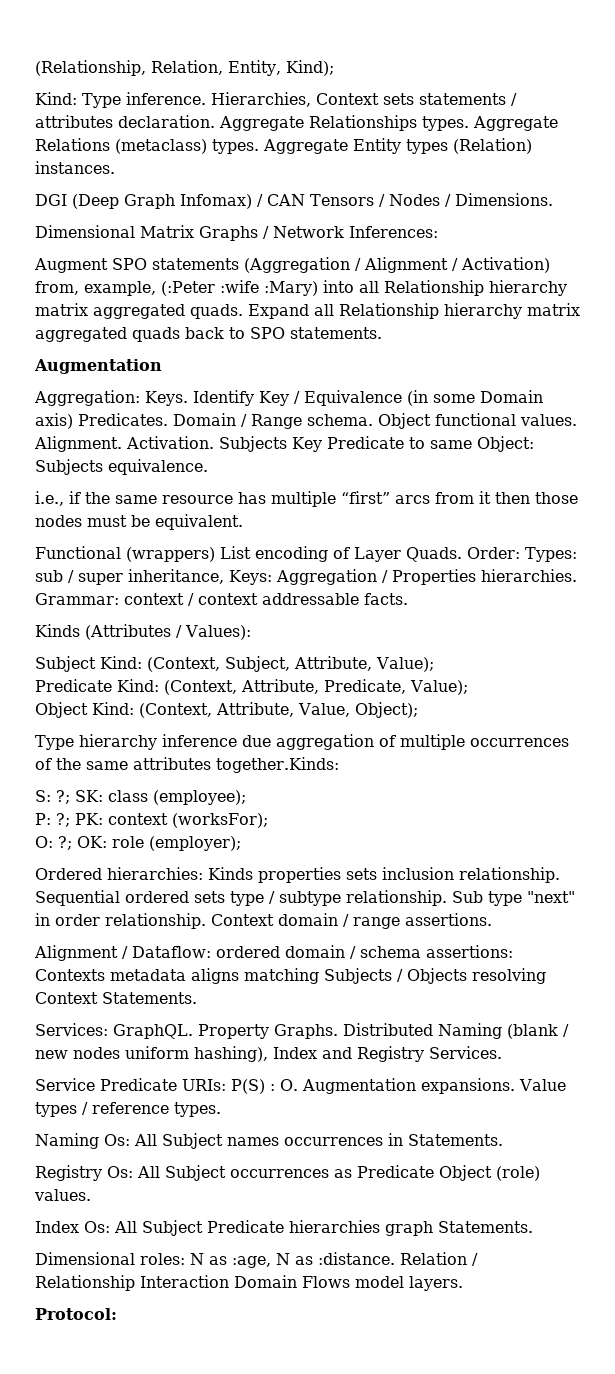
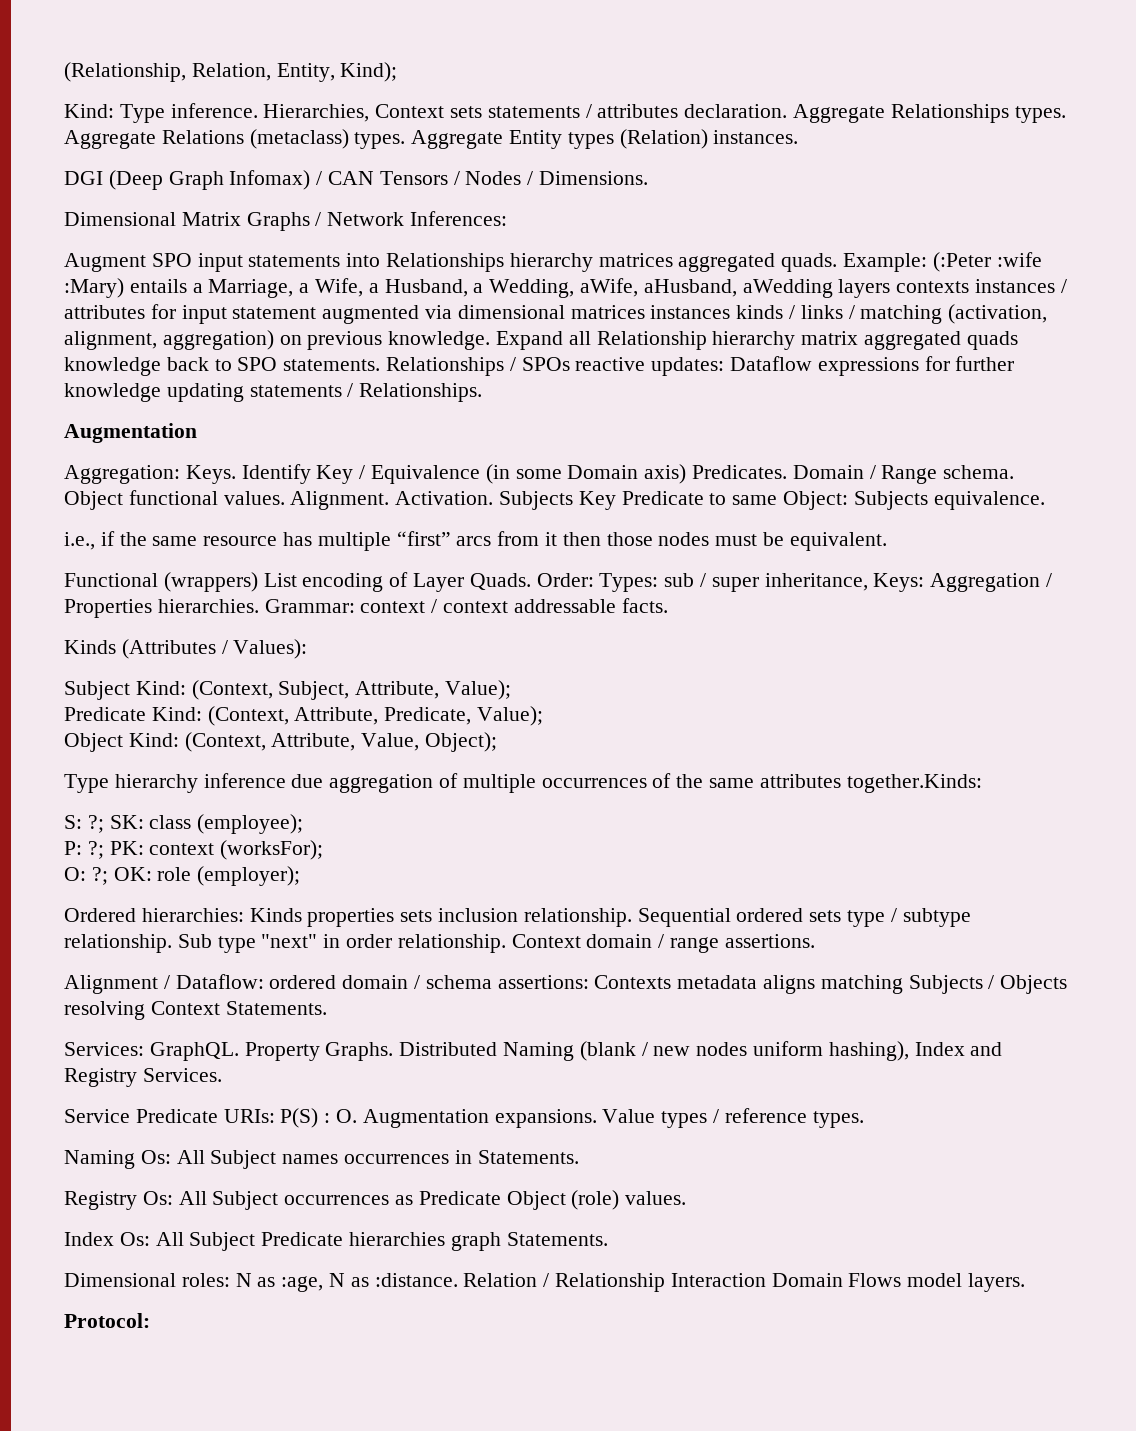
- Augment SPO statements (Aggregation / Alignment / Activation) from, example, (:Peter :wife :Mary) into all Relationship hierarchy matrix aggregated quads.
+ Augment SPO input statements into Relationships hierarchy matrices aggregated quads. Example: (:Peter :wife :Mary) entails a Marriage, a Wife, a Husband, a Wedding, aWife, aHusband, aWedding layers contexts instances / attributes for input statement augmented via dimensional matrices instances kinds / links / matching (activation, alignment, aggregation) on previous knowledge.
- Expand all Relationship hierarchy matrix aggregated quads back to SPO statements.
+ Expand all Relationship hierarchy matrix aggregated quads knowledge back to SPO statements. Relationships / SPOs reactive updates: Dataflow expressions for further knowledge updating statements / Relationships.

